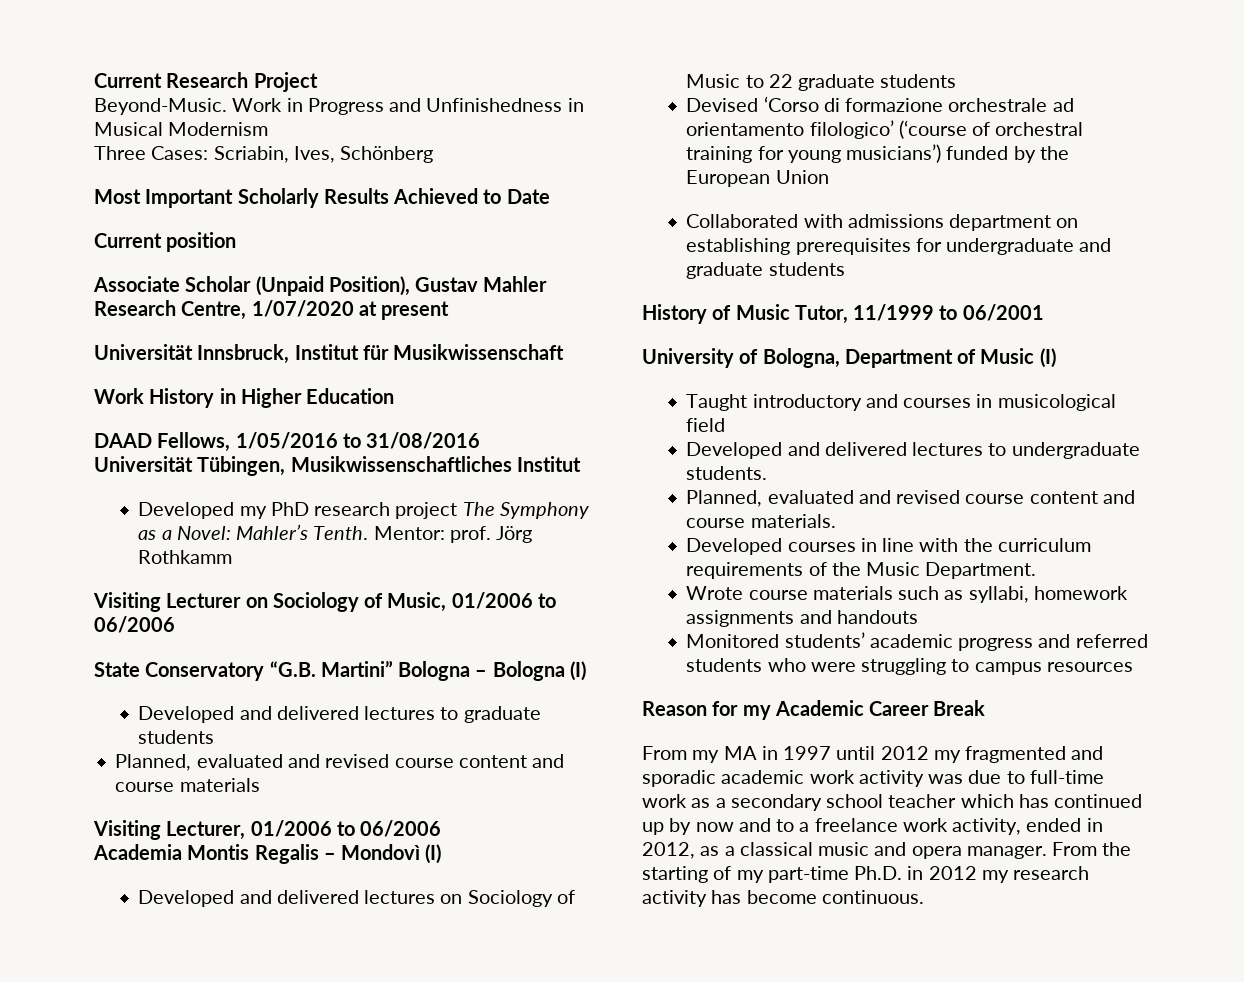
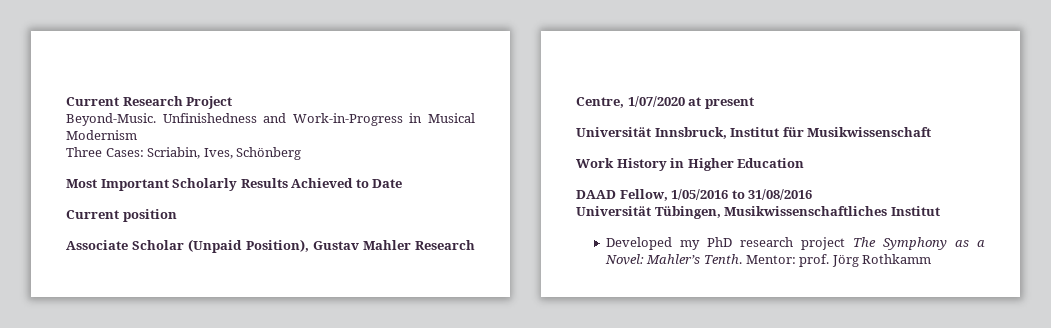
- Work in Progress and Unfinishedness in Musical Modernism
+ Unfinishedness and Work-in-Progress in Musical Modernism
- DAAD Fellows, 1/05/2016 to 31/08/2016
+ DAAD Fellow, 1/05/2016 to 31/08/2016
- Visiting Lecturer on Sociology of Music, 01/2006 to 06/2006
- State Conservatory “G.B. Martini” Bologna – Bologna (I)
- Developed and delivered lectures to graduate students
- Planned, evaluated and revised course content and course materials
- Visiting Lecturer, 01/2006 to 06/2006
- Academia Montis Regalis – Mondovì (I)
- Developed and delivered lectures on Sociology of Music to 22 graduate students
- Devised ‘Corso di formazione orchestrale ad orientamento filologico’ (‘course of orchestral training for young musicians’) funded by the European Union
- Collaborated with admissions department on establishing prerequisites for undergraduate and graduate students
- History of Music Tutor, 11/1999 to 06/2001
- University of Bologna, Department of Music (I)
- Taught introductory and courses in musicological field
- Developed and delivered lectures to undergraduate students.
- Planned, evaluated and revised course content and course materials.
- Developed courses in line with the curriculum requirements of the Music Department.
- Wrote course materials such as syllabi, homework assignments and handouts
- Monitored students’ academic progress and referred students who were struggling to campus resources
- Reason for my Academic Career Break
- From my MA in 1997 until 2012 my fragmented and sporadic academic work activity was due to full-time work as a secondary school teacher which has continued up by now and to a freelance work activity, ended in 2012, as a classical music and opera manager. From the starting of my part-time Ph.D. in 2012 my research activity has become continuous.

